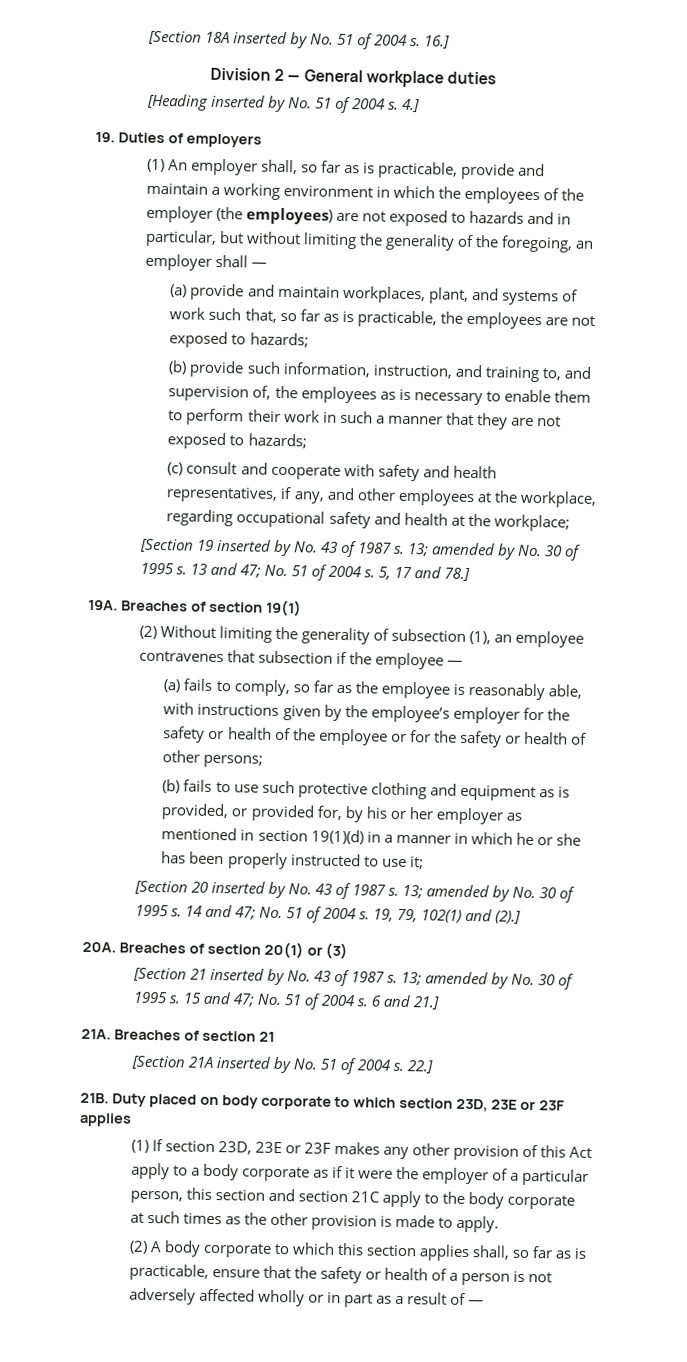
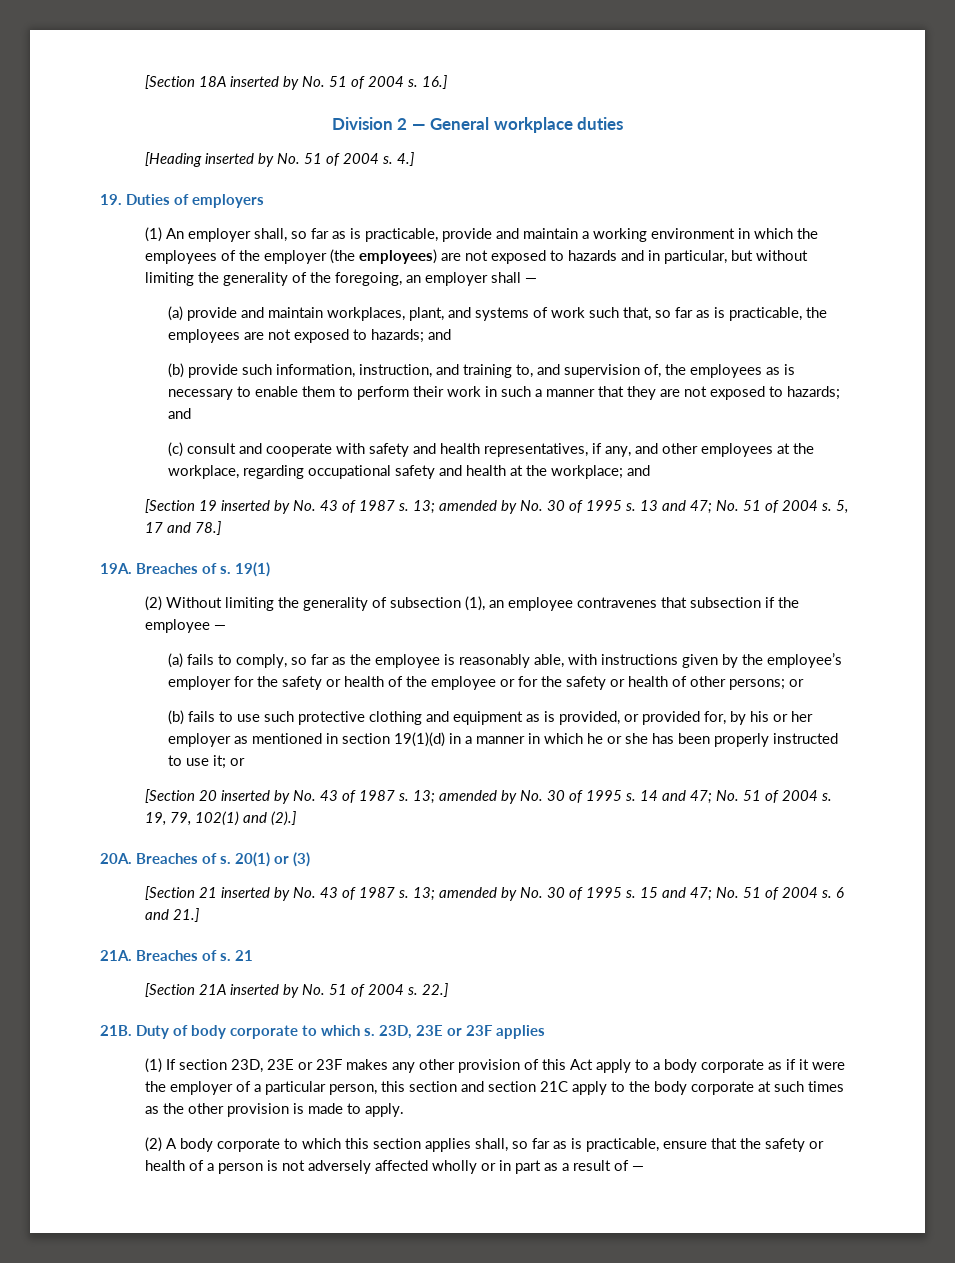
- (a) provide and maintain workplaces, plant, and systems of work such that, so far as is practicable, the employees are not exposed to hazards;
+ (a) provide and maintain workplaces, plant, and systems of work such that, so far as is practicable, the employees are not exposed to hazards; and
- (b) provide such information, instruction, and training to, and supervision of, the employees as is necessary to enable them to perform their work in such a manner that they are not exposed to hazards;
+ (b) provide such information, instruction, and training to, and supervision of, the employees as is necessary to enable them to perform their work in such a manner that they are not exposed to hazards; and
- (c) consult and cooperate with safety and health representatives, if any, and other employees at the workplace, regarding occupational safety and health at the workplace;
+ (c) consult and cooperate with safety and health representatives, if any, and other employees at the workplace, regarding occupational safety and health at the workplace; and
- Breaches of section 19(1)
+ Breaches of s. 19(1)
- (a) fails to comply, so far as the employee is reasonably able, with instructions given by the employee’s employer for the safety or health of the employee or for the safety or health of other persons;
+ (a) fails to comply, so far as the employee is reasonably able, with instructions given by the employee’s employer for the safety or health of the employee or for the safety or health of other persons; or
- (b) fails to use such protective clothing and equipment as is provided, or provided for, by his or her employer as mentioned in section 19(1)(d) in a manner in which he or she has been properly instructed to use it;
+ (b) fails to use such protective clothing and equipment as is provided, or provided for, by his or her employer as mentioned in section 19(1)(d) in a manner in which he or she has been properly instructed to use it; or
- Breaches of section 20(1) or (3)
+ Breaches of s. 20(1) or (3)
- Breaches of section 21
+ Breaches of s. 21
- Duty placed on body corporate to which section 23D, 23E or 23F applies
+ Duty of body corporate to which s. 23D, 23E or 23F applies

